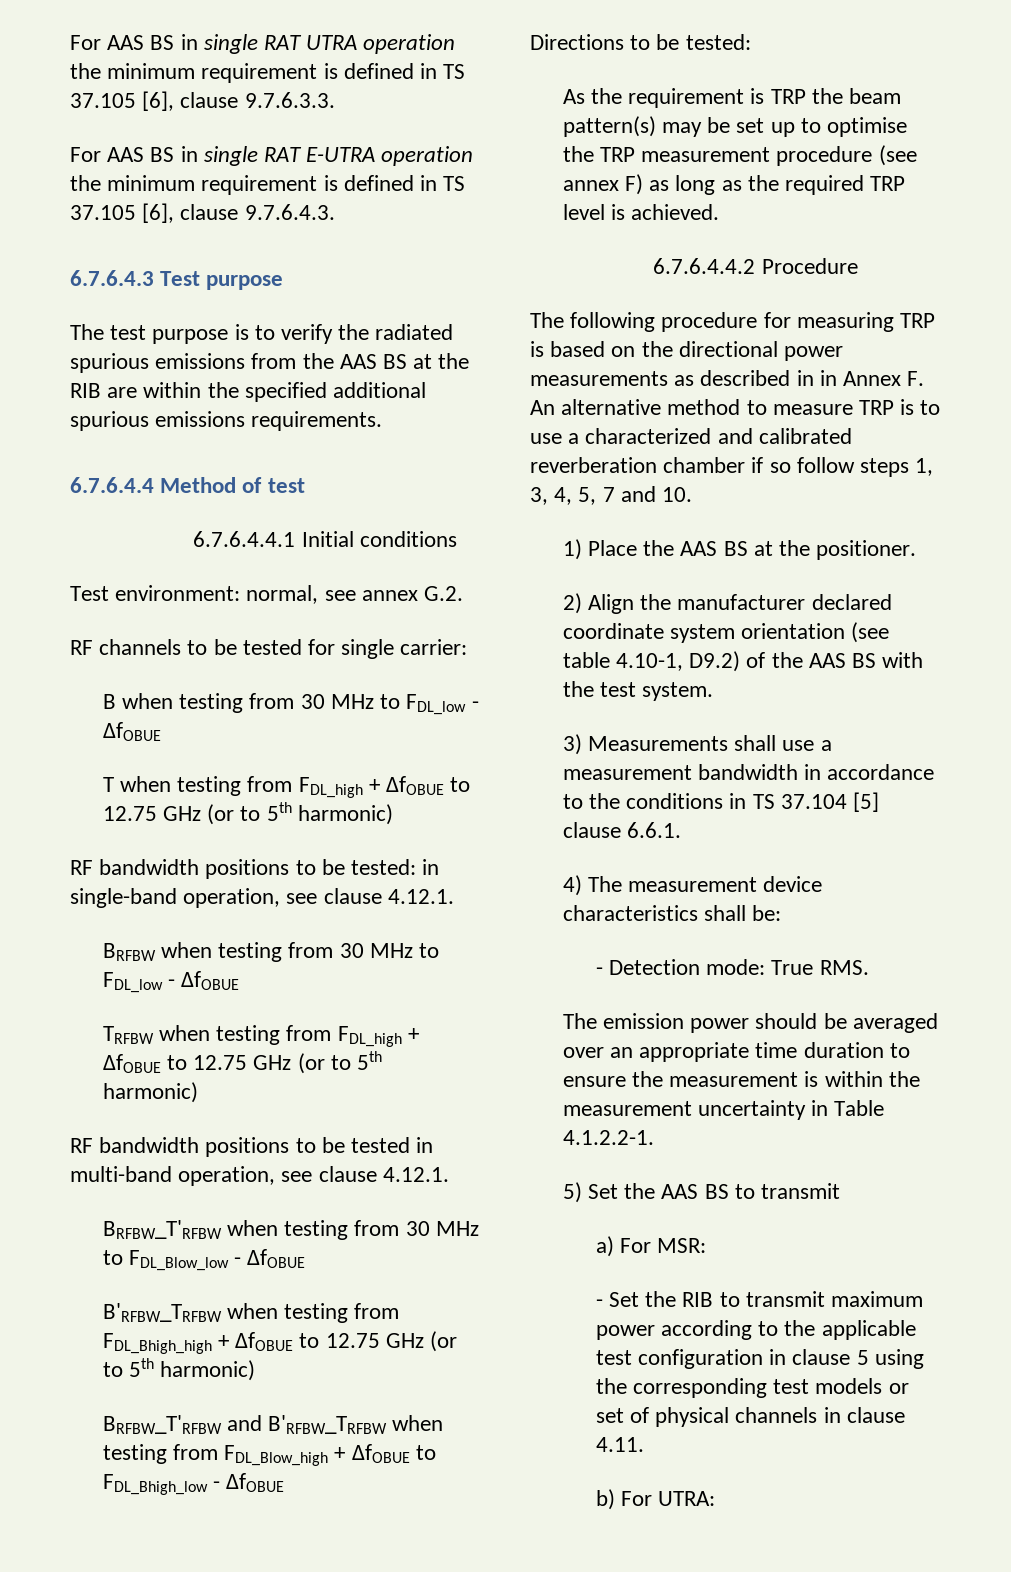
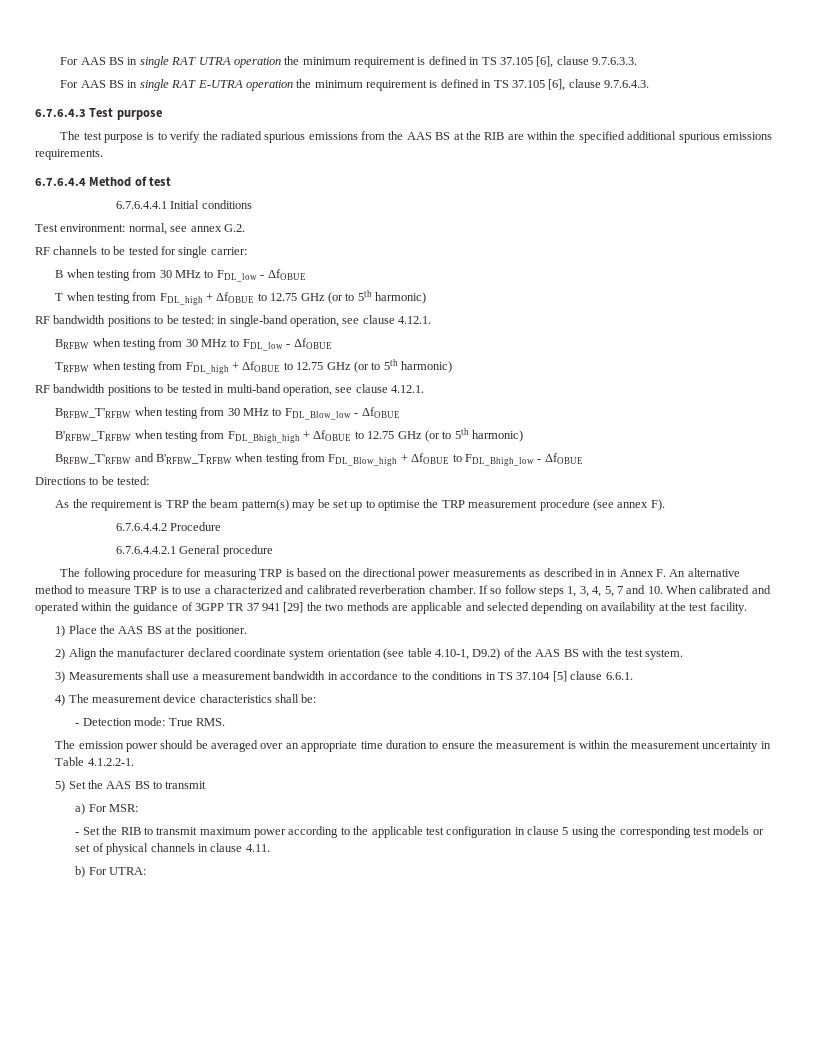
- As the requirement is TRP the beam pattern(s) may be set up to optimise the TRP measurement procedure (see annex F) as long as the required TRP level is achieved.
+ As the requirement is TRP the beam pattern(s) may be set up to optimise the TRP measurement procedure (see annex F).
+ 6.7.6.4.4.2.1 General procedure
- The following procedure for measuring TRP is based on the directional power measurements as described in in Annex F. An alternative method to measure TRP is to use a characterized and calibrated reverberation chamber if so follow steps 1, 3, 4, 5, 7 and 10.
+ The following procedure for measuring TRP is based on the directional power measurements as described in in Annex F. An alternative method to measure TRP is to use a characterized and calibrated reverberation chamber. If so follow steps 1, 3, 4, 5, 7 and 10. When calibrated and operated within the guidance of 3GPP TR 37 941 [29] the two methods are applicable and selected depending on availability at the test facility.

